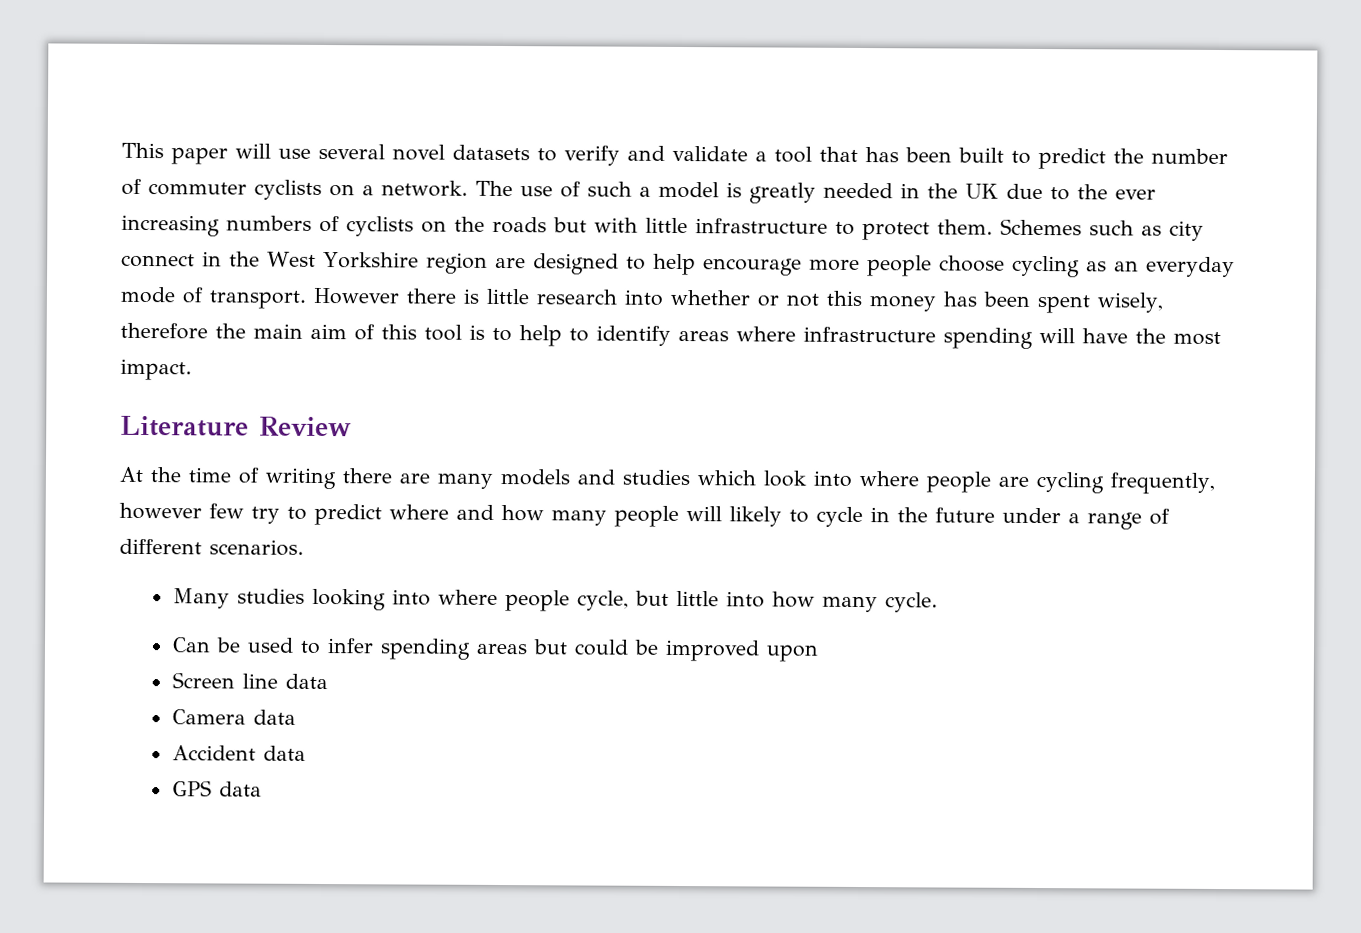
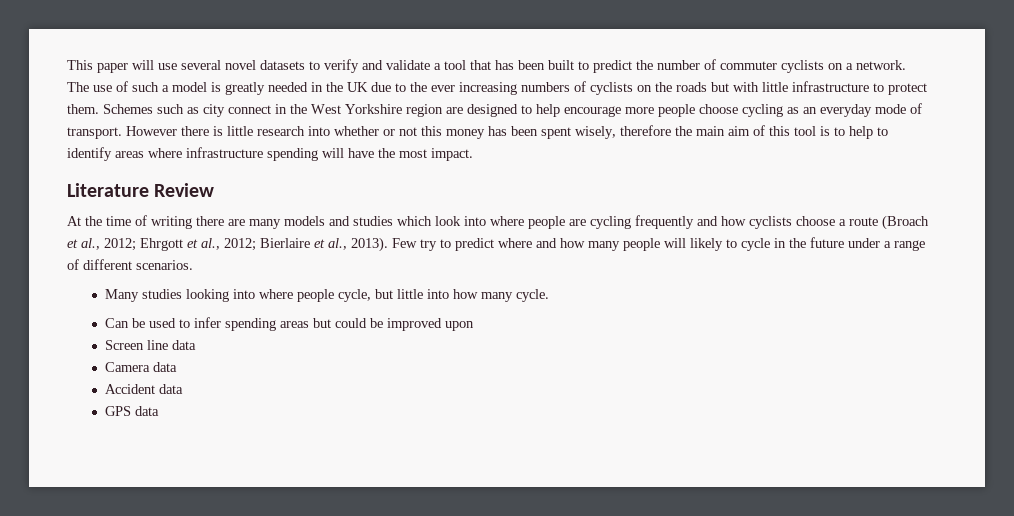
- At the time of writing there are many models and studies which look into where people are cycling frequently, however few try to predict where and how many people will likely to cycle in the future under a range of different scenarios.
+ At the time of writing there are many models and studies which look into where people are cycling frequently and how cyclists choose a route (Broach et al., 2012; Ehrgott et al., 2012; Bierlaire et al., 2013). Few try to predict where and how many people will likely to cycle in the future under a range of different scenarios.

